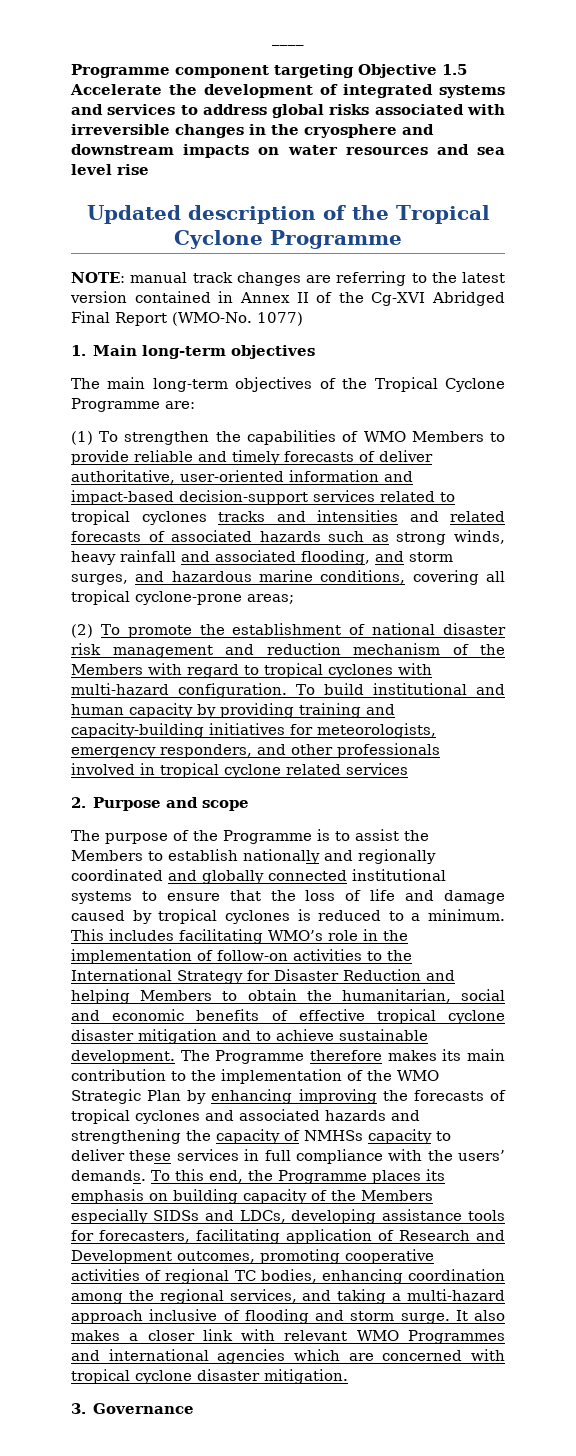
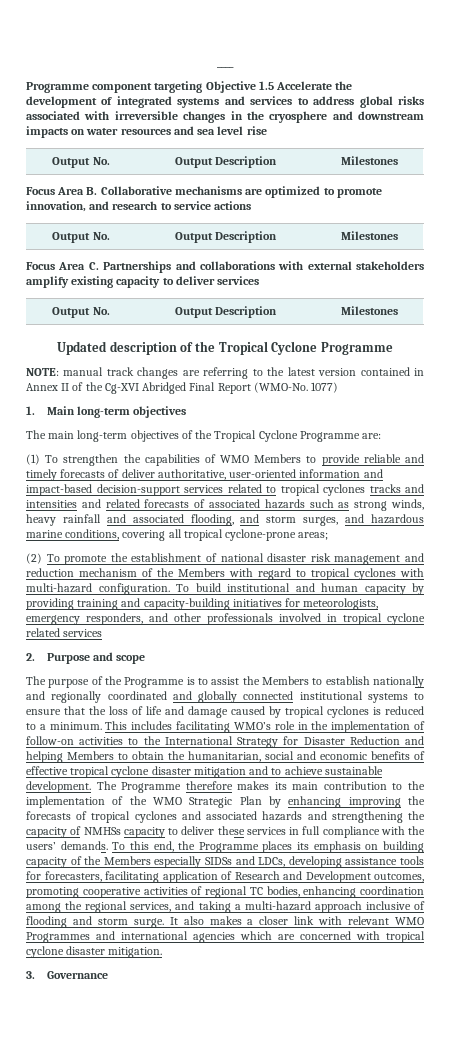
  Programme component targeting Objective 1.5 Accelerate the development of integrated systems and services to address global risks associated with irreversible changes in the cryosphere and downstream impacts on water resources and sea level rise
+ Output No. | Output Description | Milestones
+ Focus Area B. Collaborative mechanisms are optimized to promote innovation, and research to service actions
+ Output No. | Output Description | Milestones
+ Focus Area C. Partnerships and collaborations with external stakeholders amplify existing capacity to deliver services
+ Output No. | Output Description | Milestones

